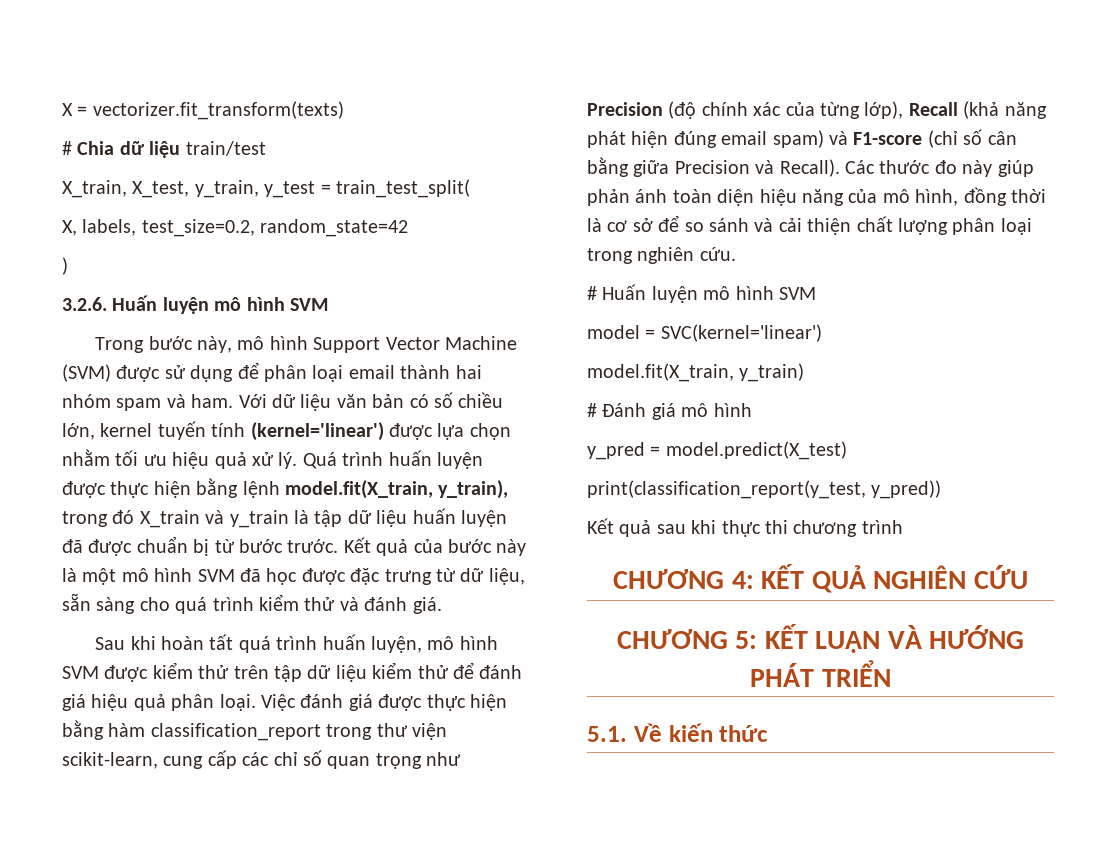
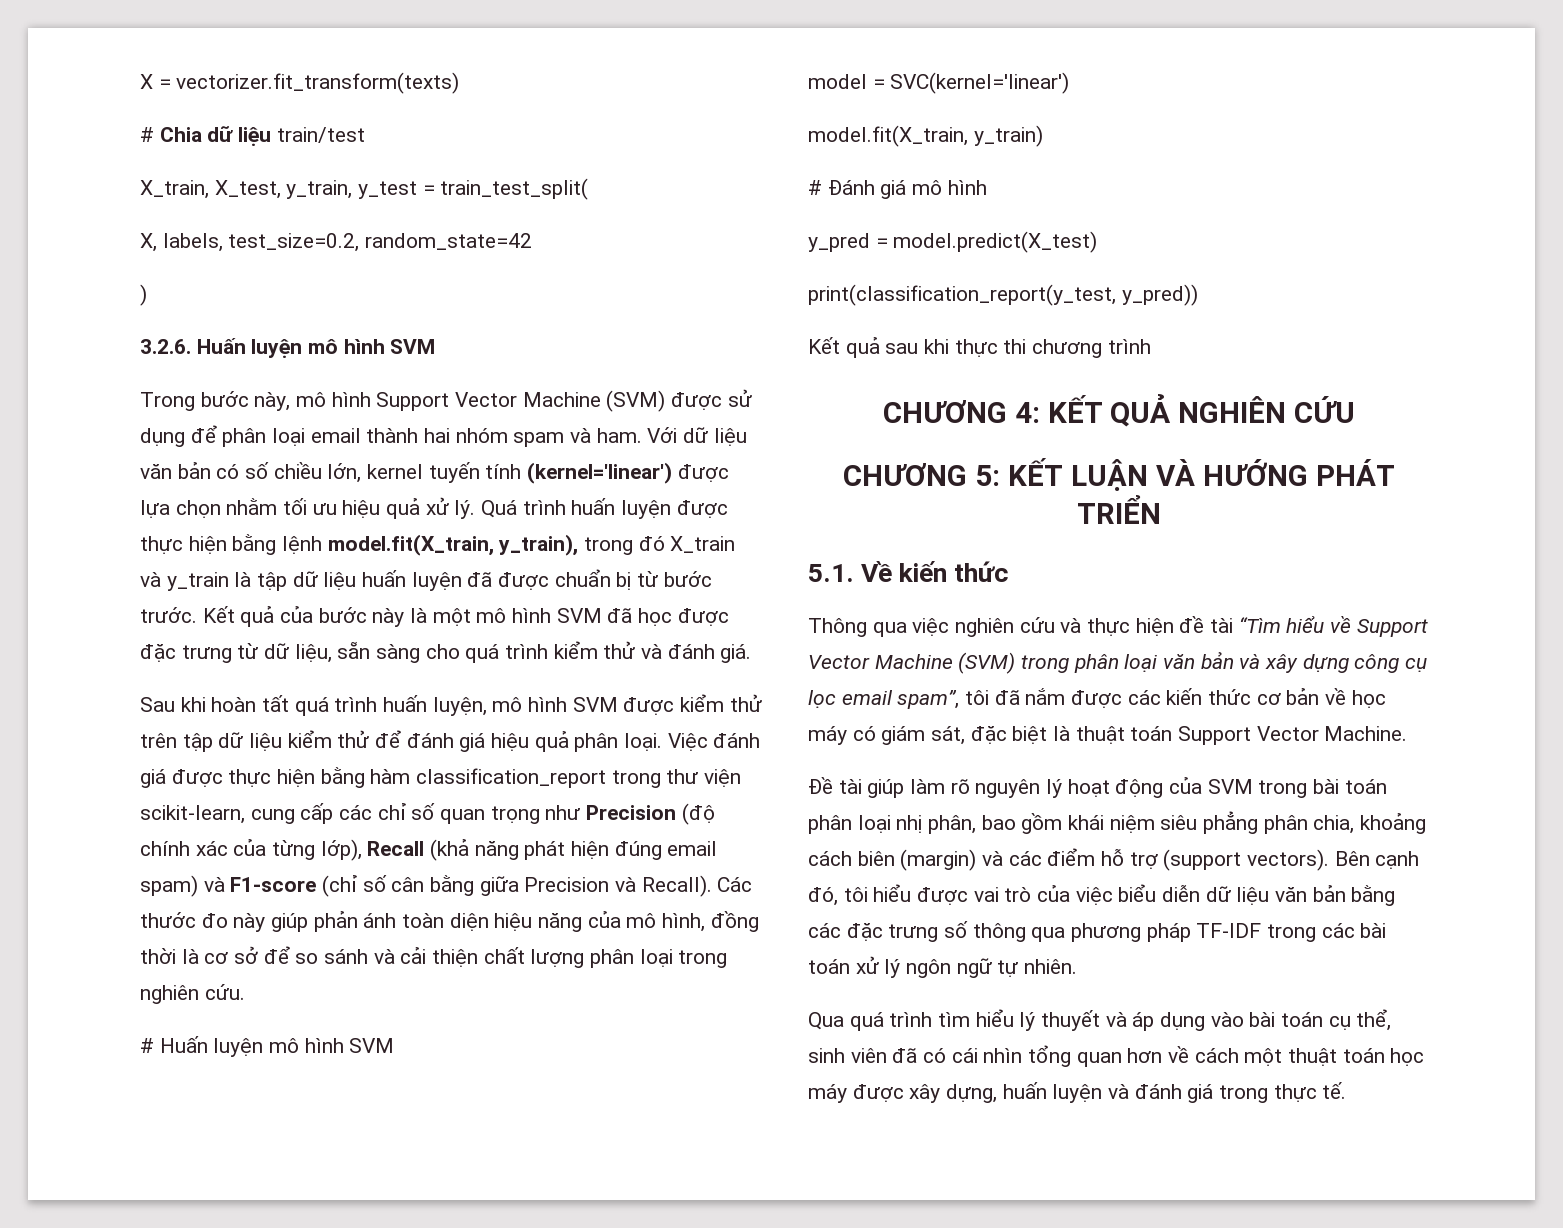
+ Thông qua việc nghiên cứu và thực hiện đề tài “Tìm hiểu về Support Vector Machine (SVM) trong phân loại văn bản và xây dựng công cụ lọc email spam”, tôi đã nắm được các kiến thức cơ bản về học máy có giám sát, đặc biệt là thuật toán Support Vector Machine.
+ Đề tài giúp làm rõ nguyên lý hoạt động của SVM trong bài toán phân loại nhị phân, bao gồm khái niệm siêu phẳng phân chia, khoảng cách biên (margin) và các điểm hỗ trợ (support vectors). Bên cạnh đó, tôi hiểu được vai trò của việc biểu diễn dữ liệu văn bản bằng các đặc trưng số thông qua phương pháp TF-IDF trong các bài toán xử lý ngôn ngữ tự nhiên.
+ Qua quá trình tìm hiểu lý thuyết và áp dụng vào bài toán cụ thể, sinh viên đã có cái nhìn tổng quan hơn về cách một thuật toán học máy được xây dựng, huấn luyện và đánh giá trong thực tế.

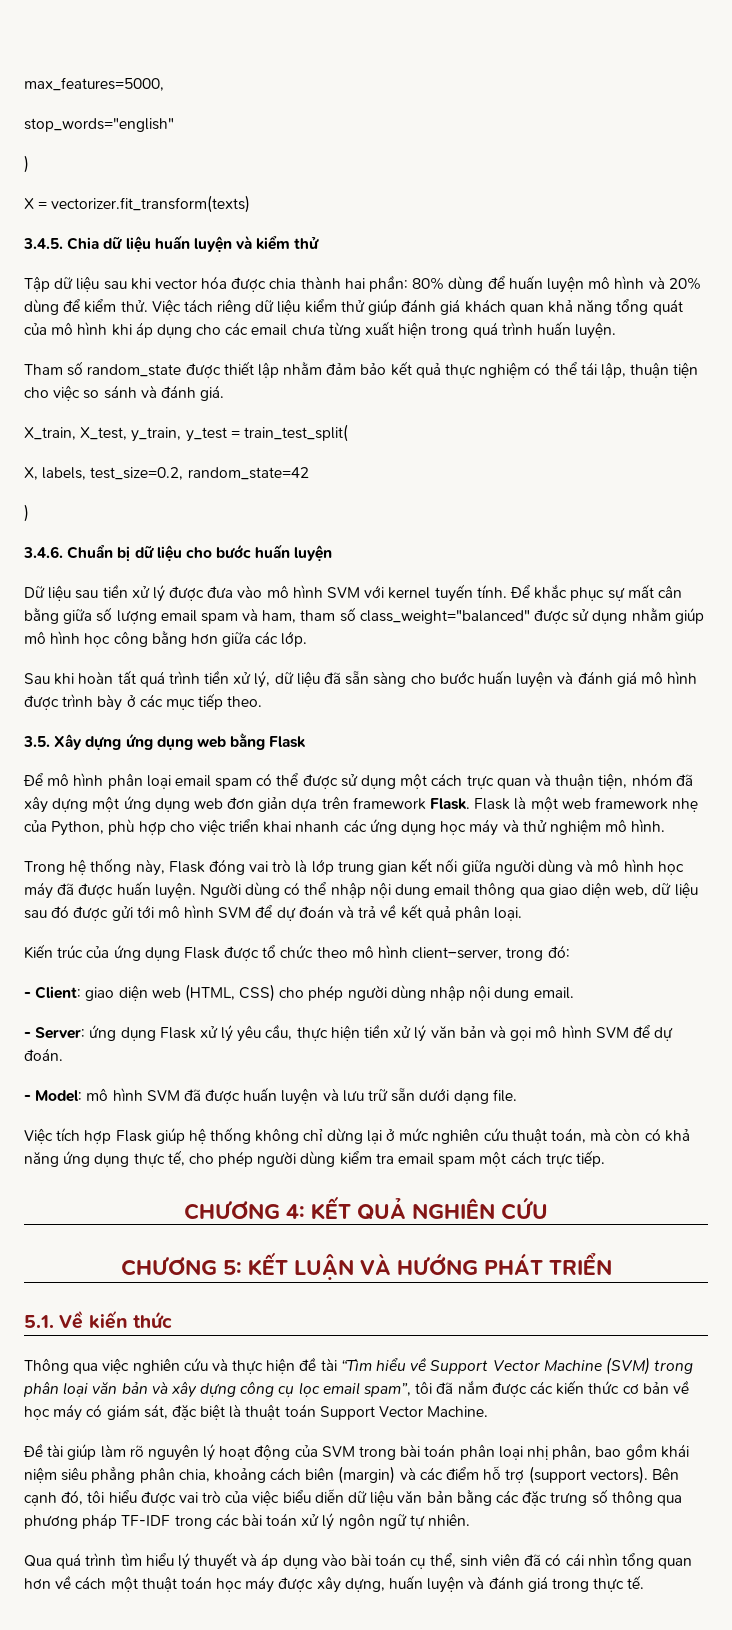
+ max_features=5000,
+ stop_words="english"
+ )
- # Chia dữ liệu train/test
+ 3.4.5. Chia dữ liệu huấn luyện và kiểm thử
+ Tập dữ liệu sau khi vector hóa được chia thành hai phần: 80% dùng để huấn luyện mô hình và 20% dùng để kiểm thử. Việc tách riêng dữ liệu kiểm thử giúp đánh giá khách quan khả năng tổng quát của mô hình khi áp dụng cho các email chưa từng xuất hiện trong quá trình huấn luyện.
+ Tham số random_state được thiết lập nhằm đảm bảo kết quả thực nghiệm có thể tái lập, thuận tiện cho việc so sánh và đánh giá.
- 3.2.6. Huấn luyện mô hình SVM
- Trong bước này, mô hình Support Vector Machine (SVM) được sử dụng để phân loại email thành hai nhóm spam và ham. Với dữ liệu văn bản có số chiều lớn, kernel tuyến tính (kernel='linear') được lựa chọn nhằm tối ưu hiệu quả xử lý. Quá trình huấn luyện được thực hiện bằng lệnh model.fit(X_train, y_train), trong đó X_train và y_train là tập dữ liệu huấn luyện đã được chuẩn bị từ bước trước. Kết quả của bước này là một mô hình SVM đã học được đặc trưng từ dữ liệu, sẵn sàng cho quá trình kiểm thử và đánh giá.
+ 3.4.6. Chuẩn bị dữ liệu cho bước huấn luyện
+ Dữ liệu sau tiền xử lý được đưa vào mô hình SVM với kernel tuyến tính. Để khắc phục sự mất cân bằng giữa số lượng email spam và ham, tham số class_weight="balanced" được sử dụng nhằm giúp mô hình học công bằng hơn giữa các lớp.
- Sau khi hoàn tất quá trình huấn luyện, mô hình SVM được kiểm thử trên tập dữ liệu kiểm thử để đánh giá hiệu quả phân loại. Việc đánh giá được thực hiện bằng hàm classification_report trong thư viện scikit-learn, cung cấp các chỉ số quan trọng như Precision (độ chính xác của từng lớp), Recall (khả năng phát hiện đúng email spam) và F1-score (chỉ số cân bằng giữa Precision và Recall). Các thước đo này giúp phản ánh toàn diện hiệu năng của mô hình, đồng thời là cơ sở để so sánh và cải thiện chất lượng phân loại trong nghiên cứu.
- # Huấn luyện mô hình SVM
- model = SVC(kernel='linear')
- model.fit(X_train, y_train)
- # Đánh giá mô hình
- y_pred = model.predict(X_test)
- print(classification_report(y_test, y_pred))
- Kết quả sau khi thực thi chương trình
+ Sau khi hoàn tất quá trình tiền xử lý, dữ liệu đã sẵn sàng cho bước huấn luyện và đánh giá mô hình được trình bày ở các mục tiếp theo.
+ 3.5. Xây dựng ứng dụng web bằng Flask
+ Để mô hình phân loại email spam có thể được sử dụng một cách trực quan và thuận tiện, nhóm đã xây dựng một ứng dụng web đơn giản dựa trên framework Flask. Flask là một web framework nhẹ của Python, phù hợp cho việc triển khai nhanh các ứng dụng học máy và thử nghiệm mô hình.
+ Trong hệ thống này, Flask đóng vai trò là lớp trung gian kết nối giữa người dùng và mô hình học máy đã được huấn luyện. Người dùng có thể nhập nội dung email thông qua giao diện web, dữ liệu sau đó được gửi tới mô hình SVM để dự đoán và trả về kết quả phân loại.
+ Kiến trúc của ứng dụng Flask được tổ chức theo mô hình client–server, trong đó:
+ - Client: giao diện web (HTML, CSS) cho phép người dùng nhập nội dung email.
+ - Server: ứng dụng Flask xử lý yêu cầu, thực hiện tiền xử lý văn bản và gọi mô hình SVM để dự đoán.
+ - Model: mô hình SVM đã được huấn luyện và lưu trữ sẵn dưới dạng file.
+ Việc tích hợp Flask giúp hệ thống không chỉ dừng lại ở mức nghiên cứu thuật toán, mà còn có khả năng ứng dụng thực tế, cho phép người dùng kiểm tra email spam một cách trực tiếp.

